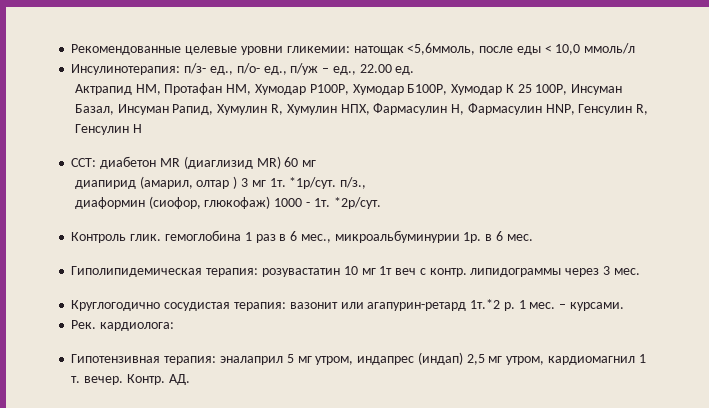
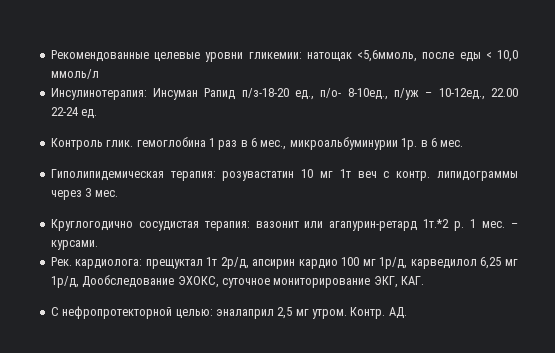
- Инсулинотерапия: п/з- ед., п/о- ед., п/уж – ед., 22.00 ед.
- Актрапид НМ, Протафан НМ, Хумодар Р100Р, Хумодар Б100Р, Хумодар К 25 100Р, Инсуман Базал, Инсуман Рапид, Хумулин R, Хумулин НПХ, Фармасулин Н, Фармасулин НNР, Генсулин R, Генсулин Н
- ССТ: диабетон МR (диаглизид МR) 60 мг
- диапирид (амарил, олтар ) 3 мг 1т. *1р/сут. п/з.,
- диаформин (сиофор, глюкофаж) 1000 - 1т. *2р/сут.
+ Инсулинотерапия: Инсуман Рапид п/з-18-20 ед., п/о- 8-10ед., п/уж – 10-12ед., 22.00 22-24 ед.
- Рек. кардиолога:
- Гипотензивная терапия: эналаприл 5 мг утром, индапрес (индап) 2,5 мг утром, кардиомагнил 1 т. вечер.
+ Рек. кардиолога: прещуктал 1т 2р/д, апсирин кардио 100 мг 1р/д, карведилол 6,25 мг 1р/д, Дообследование ЭХОКС, суточное мониторирование ЭКГ, КАГ.
+ С нефропротекторной целью: эналаприл 2,5 мг утром.

